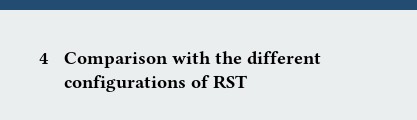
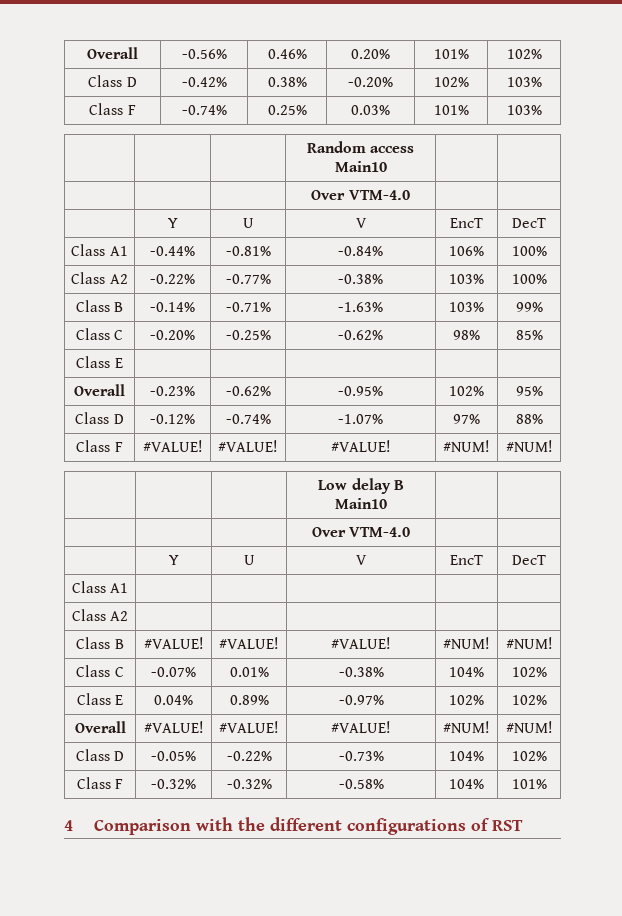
+ Overall | -0.56% | 0.46% | 0.20% | 101% | 102%
+ Class D | -0.42% | 0.38% | -0.20% | 102% | 103%
+ Class F | -0.74% | 0.25% | 0.03% | 101% | 103%
+ | | | Random access Main10 | |
+ | | | Over VTM-4.0 | |
+ | Y | U | V | EncT | DecT
+ Class A1 | -0.44% | -0.81% | -0.84% | 106% | 100%
+ Class A2 | -0.22% | -0.77% | -0.38% | 103% | 100%
+ Class B | -0.14% | -0.71% | -1.63% | 103% | 99%
+ Class C | -0.20% | -0.25% | -0.62% | 98% | 85%
+ Class E | | | | |
+ Overall | -0.23% | -0.62% | -0.95% | 102% | 95%
+ Class D | -0.12% | -0.74% | -1.07% | 97% | 88%
+ Class F | #VALUE! | #VALUE! | #VALUE! | #NUM! | #NUM!
+ | | | Low delay B Main10 | |
+ | | | Over VTM-4.0 | |
+ | Y | U | V | EncT | DecT
+ Class A1 | | | | |
+ Class A2 | | | | |
+ Class B | #VALUE! | #VALUE! | #VALUE! | #NUM! | #NUM!
+ Class C | -0.07% | 0.01% | -0.38% | 104% | 102%
+ Class E | 0.04% | 0.89% | -0.97% | 102% | 102%
+ Overall | #VALUE! | #VALUE! | #VALUE! | #NUM! | #NUM!
+ Class D | -0.05% | -0.22% | -0.73% | 104% | 102%
+ Class F | -0.32% | -0.32% | -0.58% | 104% | 101%

